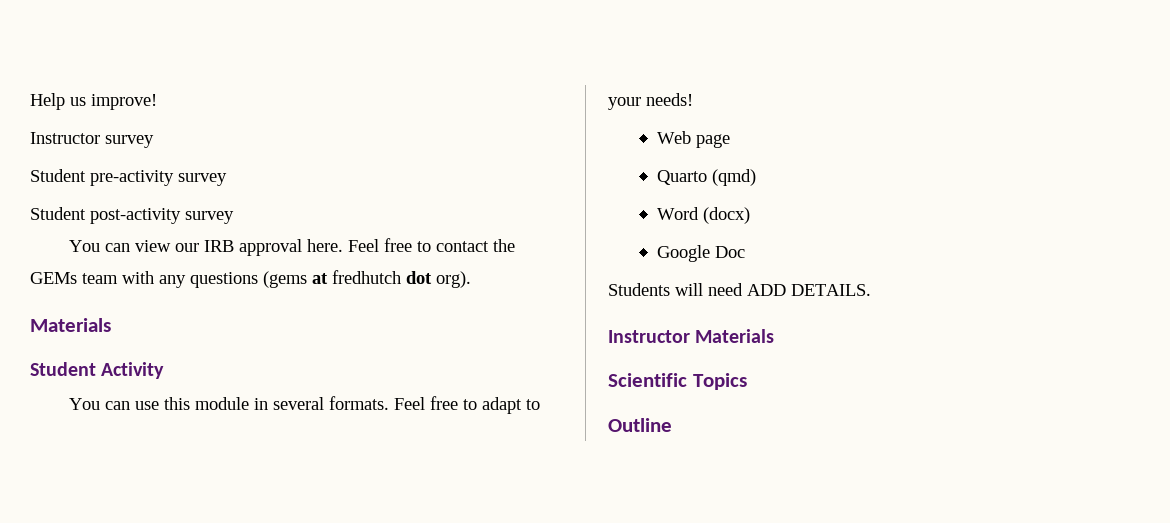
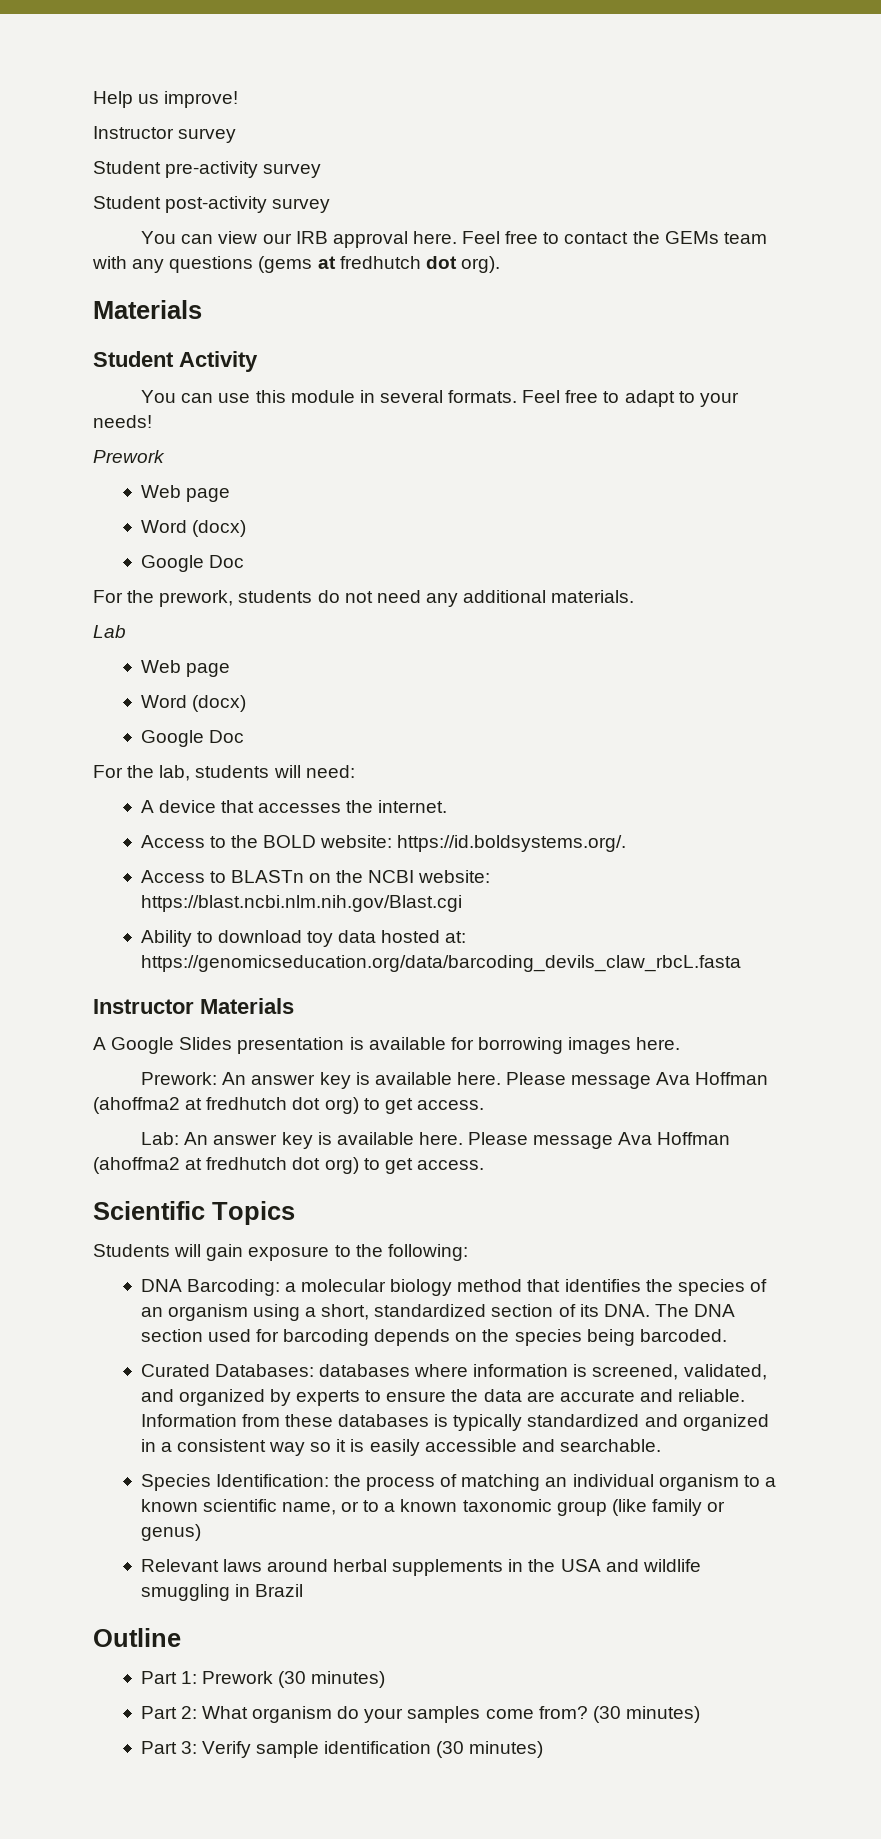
  Feel free to adapt to your needs!
+ Prework
  Web page
- Quarto (qmd)
  Word (docx)
  Google Doc
- Students will need ADD DETAILS.
+ For the prework, students do not need any additional materials.
+ Lab
+ Web page
+ Word (docx)
+ Google Doc
+ For the lab, students will need:
+ A device that accesses the internet.
+ Access to the BOLD website: https://id.boldsystems.org/.
+ Access to BLASTn on the NCBI website: https://blast.ncbi.nlm.nih.gov/Blast.cgi
+ Ability to download toy data hosted at: https://genomicseducation.org/data/barcoding_devils_claw_rbcL.fasta
  Instructor Materials
+ A Google Slides presentation is available for borrowing images here.
+ Prework: An answer key is available here. Please message Ava Hoffman (ahoffma2 at fredhutch dot org) to get access.
+ Lab: An answer key is available here. Please message Ava Hoffman (ahoffma2 at fredhutch dot org) to get access.
  Scientific Topics
+ Students will gain exposure to the following:
+ DNA Barcoding: a molecular biology method that identifies the species of an organism using a short, standardized section of its DNA. The DNA section used for barcoding depends on the species being barcoded.
+ Curated Databases: databases where information is screened, validated, and organized by experts to ensure the data are accurate and reliable. Information from these databases is typically standardized and organized in a consistent way so it is easily accessible and searchable.
+ Species Identification: the process of matching an individual organism to a known scientific name, or to a known taxonomic group (like family or genus)
+ Relevant laws around herbal supplements in the USA and wildlife smuggling in Brazil
  Outline
+ Part 1: Prework (30 minutes)
+ Part 2: What organism do your samples come from? (30 minutes)
+ Part 3: Verify sample identification (30 minutes)

